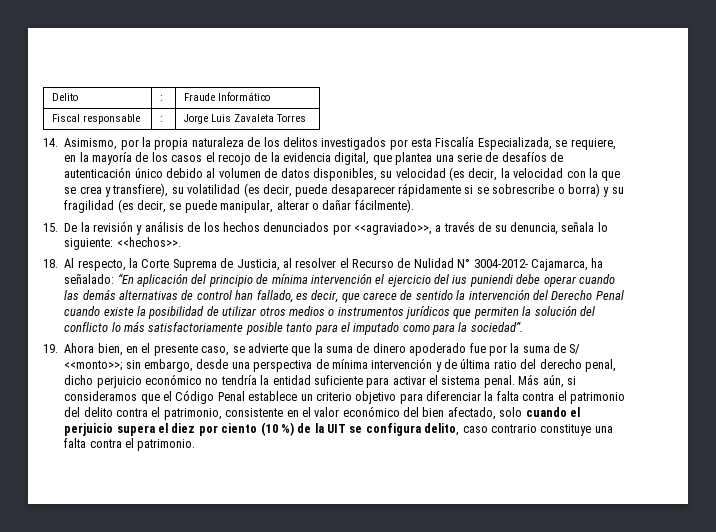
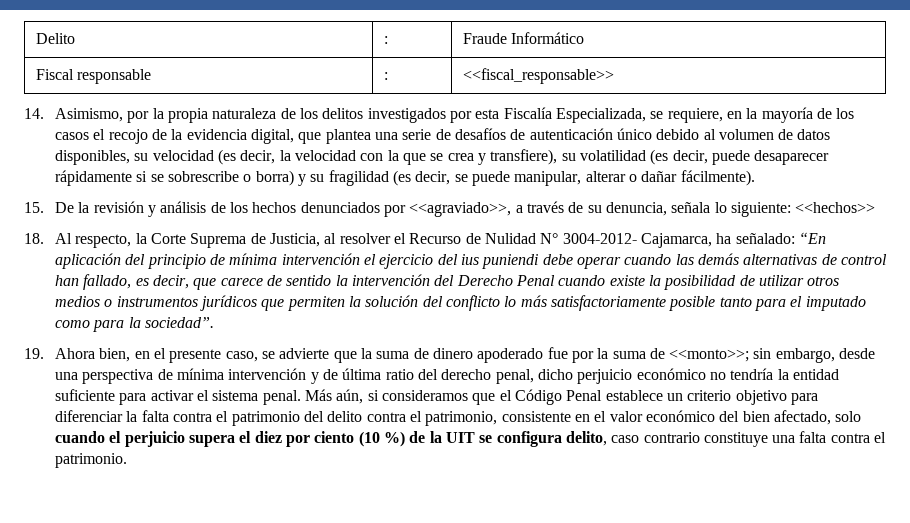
- Fiscal responsable | : | Jorge Luis Zavaleta Torres
+ Fiscal responsable | : | <<fiscal_responsable>>
- 15. De la revisión y análisis de los hechos denunciados por <<agraviado>>, a través de su denuncia, señala lo siguiente: <<hechos>>.
+ 15. De la revisión y análisis de los hechos denunciados por <<agraviado>>, a través de su denuncia, señala lo siguiente: <<hechos>>
- 19. Ahora bien, en el presente caso, se advierte que la suma de dinero apoderado fue por la suma de S/ <<monto>>; sin embargo, desde una perspectiva de mínima intervención y de última ratio del derecho penal, dicho perjuicio económico no tendría la entidad suficiente para activar el sistema penal.
+ 19. Ahora bien, en el presente caso, se advierte que la suma de dinero apoderado fue por la suma de <<monto>>; sin embargo, desde una perspectiva de mínima intervención y de última ratio del derecho penal, dicho perjuicio económico no tendría la entidad suficiente para activar el sistema penal.

